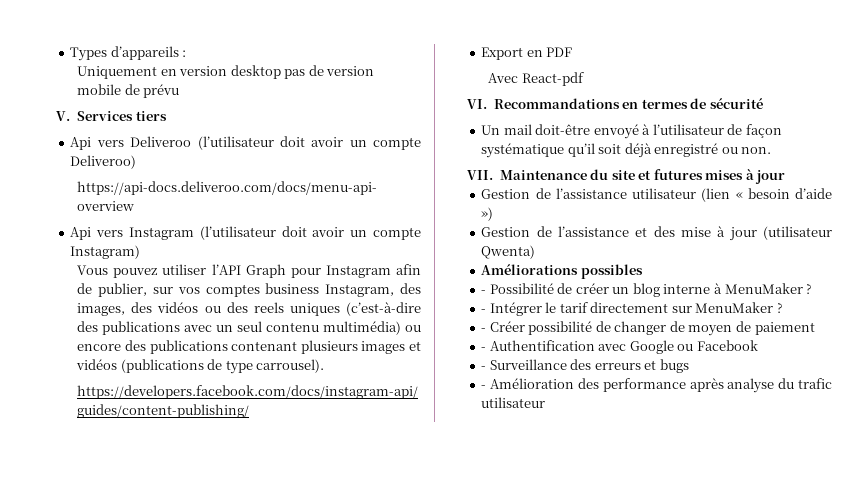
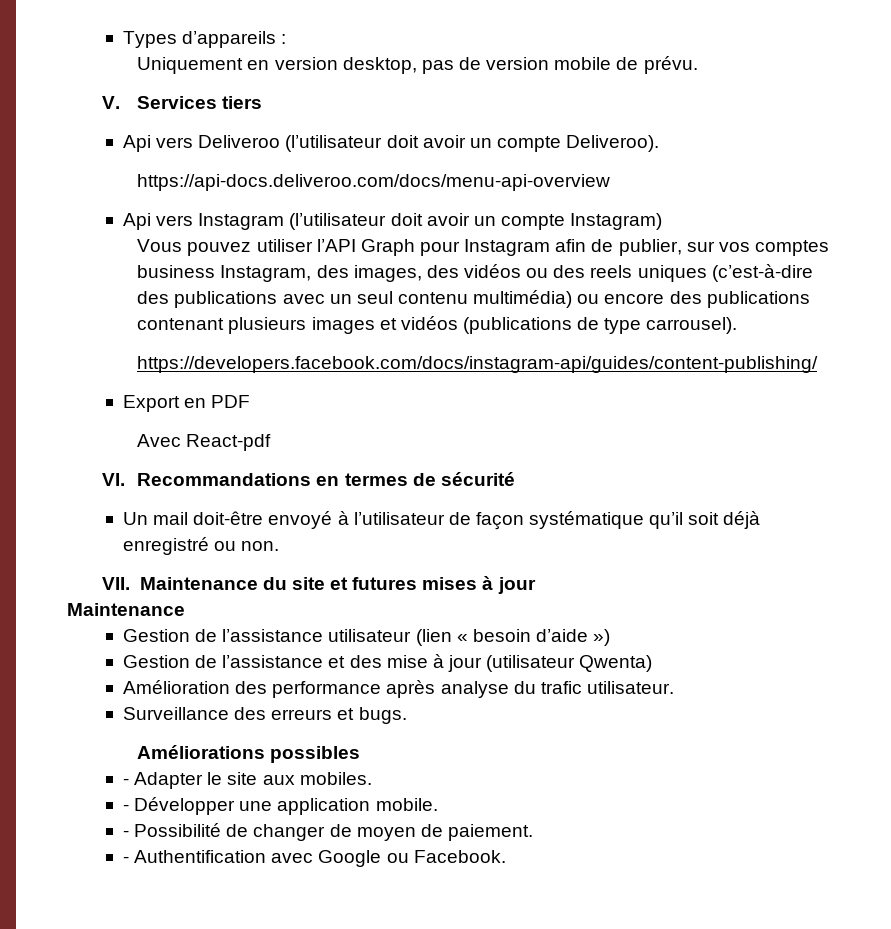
- Uniquement en version desktop pas de version mobile de prévu
+ Uniquement en version desktop, pas de version mobile de prévu.
- Api vers Deliveroo (l’utilisateur doit avoir un compte Deliveroo)
+ Api vers Deliveroo (l’utilisateur doit avoir un compte Deliveroo).
  VII. Maintenance du site et futures mises à jour
+ Maintenance
+ Amélioration des performance après analyse du trafic utilisateur.
+ Surveillance des erreurs et bugs.
  Améliorations possibles
- - Possibilité de créer un blog interne à MenuMaker ?
- - Intégrer le tarif directement sur MenuMaker ?
- - Créer possibilité de changer de moyen de paiement
- - Authentification avec Google ou Facebook
- - Surveillance des erreurs et bugs
- - Amélioration des performance après analyse du trafic utilisateur
+ - Adapter le site aux mobiles.
+ - Développer une application mobile.
+ - Possibilité de changer de moyen de paiement.
+ - Authentification avec Google ou Facebook.

